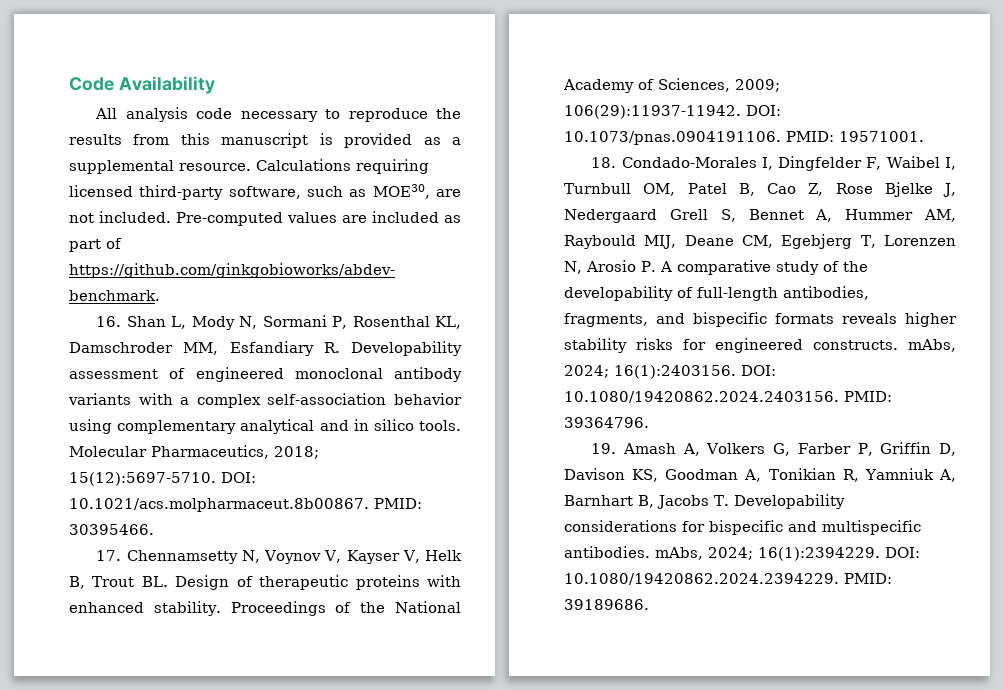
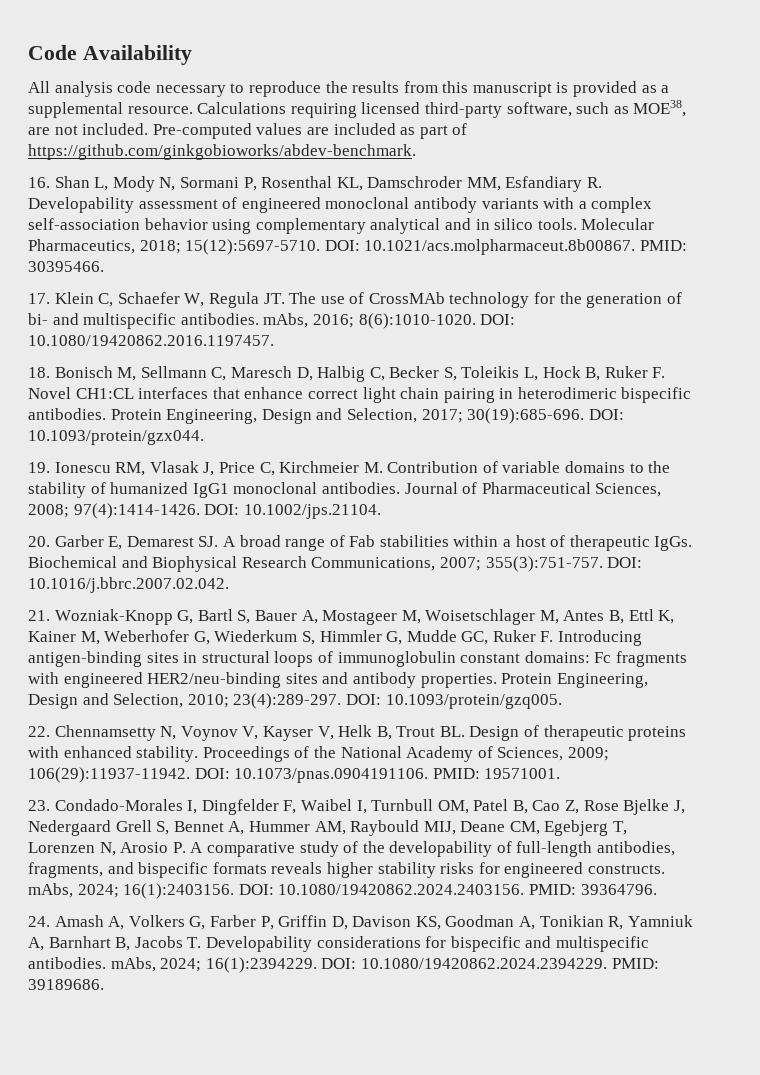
- Calculations requiring licensed third-party software, such as MOE30, are not included.
+ Calculations requiring licensed third-party software, such as MOE38, are not included.
- 17. Chennamsetty N, Voynov V, Kayser V, Helk B, Trout BL. Design of therapeutic proteins with enhanced stability.
+ 17. Klein C, Schaefer W, Regula JT. The use of CrossMAb technology for the generation of bi- and multispecific antibodies. mAbs, 2016; 8(6):1010-1020. DOI: 10.1080/19420862.2016.1197457.
+ 18. Bonisch M, Sellmann C, Maresch D, Halbig C, Becker S, Toleikis L, Hock B, Ruker F. Novel CH1:CL interfaces that enhance correct light chain pairing in heterodimeric bispecific antibodies. Protein Engineering, Design and Selection, 2017; 30(19):685-696. DOI: 10.1093/protein/gzx044.
+ 19. Ionescu RM, Vlasak J, Price C, Kirchmeier M. Contribution of variable domains to the stability of humanized IgG1 monoclonal antibodies. Journal of Pharmaceutical Sciences, 2008; 97(4):1414-1426. DOI: 10.1002/jps.21104.
+ 20. Garber E, Demarest SJ. A broad range of Fab stabilities within a host of therapeutic IgGs. Biochemical and Biophysical Research Communications, 2007; 355(3):751-757. DOI: 10.1016/j.bbrc.2007.02.042.
+ 21. Wozniak-Knopp G, Bartl S, Bauer A, Mostageer M, Woisetschlager M, Antes B, Ettl K, Kainer M, Weberhofer G, Wiederkum S, Himmler G, Mudde GC, Ruker F. Introducing antigen-binding sites in structural loops of immunoglobulin constant domains: Fc fragments with engineered HER2/neu-binding sites and antibody properties. Protein Engineering, Design and Selection, 2010; 23(4):289-297. DOI: 10.1093/protein/gzq005.
+ 22. Chennamsetty N, Voynov V, Kayser V, Helk B, Trout BL. Design of therapeutic proteins with enhanced stability.
- 18. Condado-Morales I, Dingfelder F, Waibel I, Turnbull OM, Patel B, Cao Z, Rose Bjelke J, Nedergaard Grell S, Bennet A, Hummer AM, Raybould MIJ, Deane CM, Egebjerg T, Lorenzen N, Arosio P. A comparative study of the developability of full-length antibodies, fragments, and bispecific formats reveals higher stability risks for engineered constructs. mAbs, 2024; 16(1):2403156.
+ 23. Condado-Morales I, Dingfelder F, Waibel I, Turnbull OM, Patel B, Cao Z, Rose Bjelke J, Nedergaard Grell S, Bennet A, Hummer AM, Raybould MIJ, Deane CM, Egebjerg T, Lorenzen N, Arosio P. A comparative study of the developability of full-length antibodies, fragments, and bispecific formats reveals higher stability risks for engineered constructs. mAbs, 2024; 16(1):2403156.
- 19. Amash A, Volkers G, Farber P, Griffin D, Davison KS, Goodman A, Tonikian R, Yamniuk A, Barnhart B, Jacobs T. Developability considerations for bispecific and multispecific antibodies. mAbs, 2024; 16(1):2394229.
+ 24. Amash A, Volkers G, Farber P, Griffin D, Davison KS, Goodman A, Tonikian R, Yamniuk A, Barnhart B, Jacobs T. Developability considerations for bispecific and multispecific antibodies. mAbs, 2024; 16(1):2394229.

